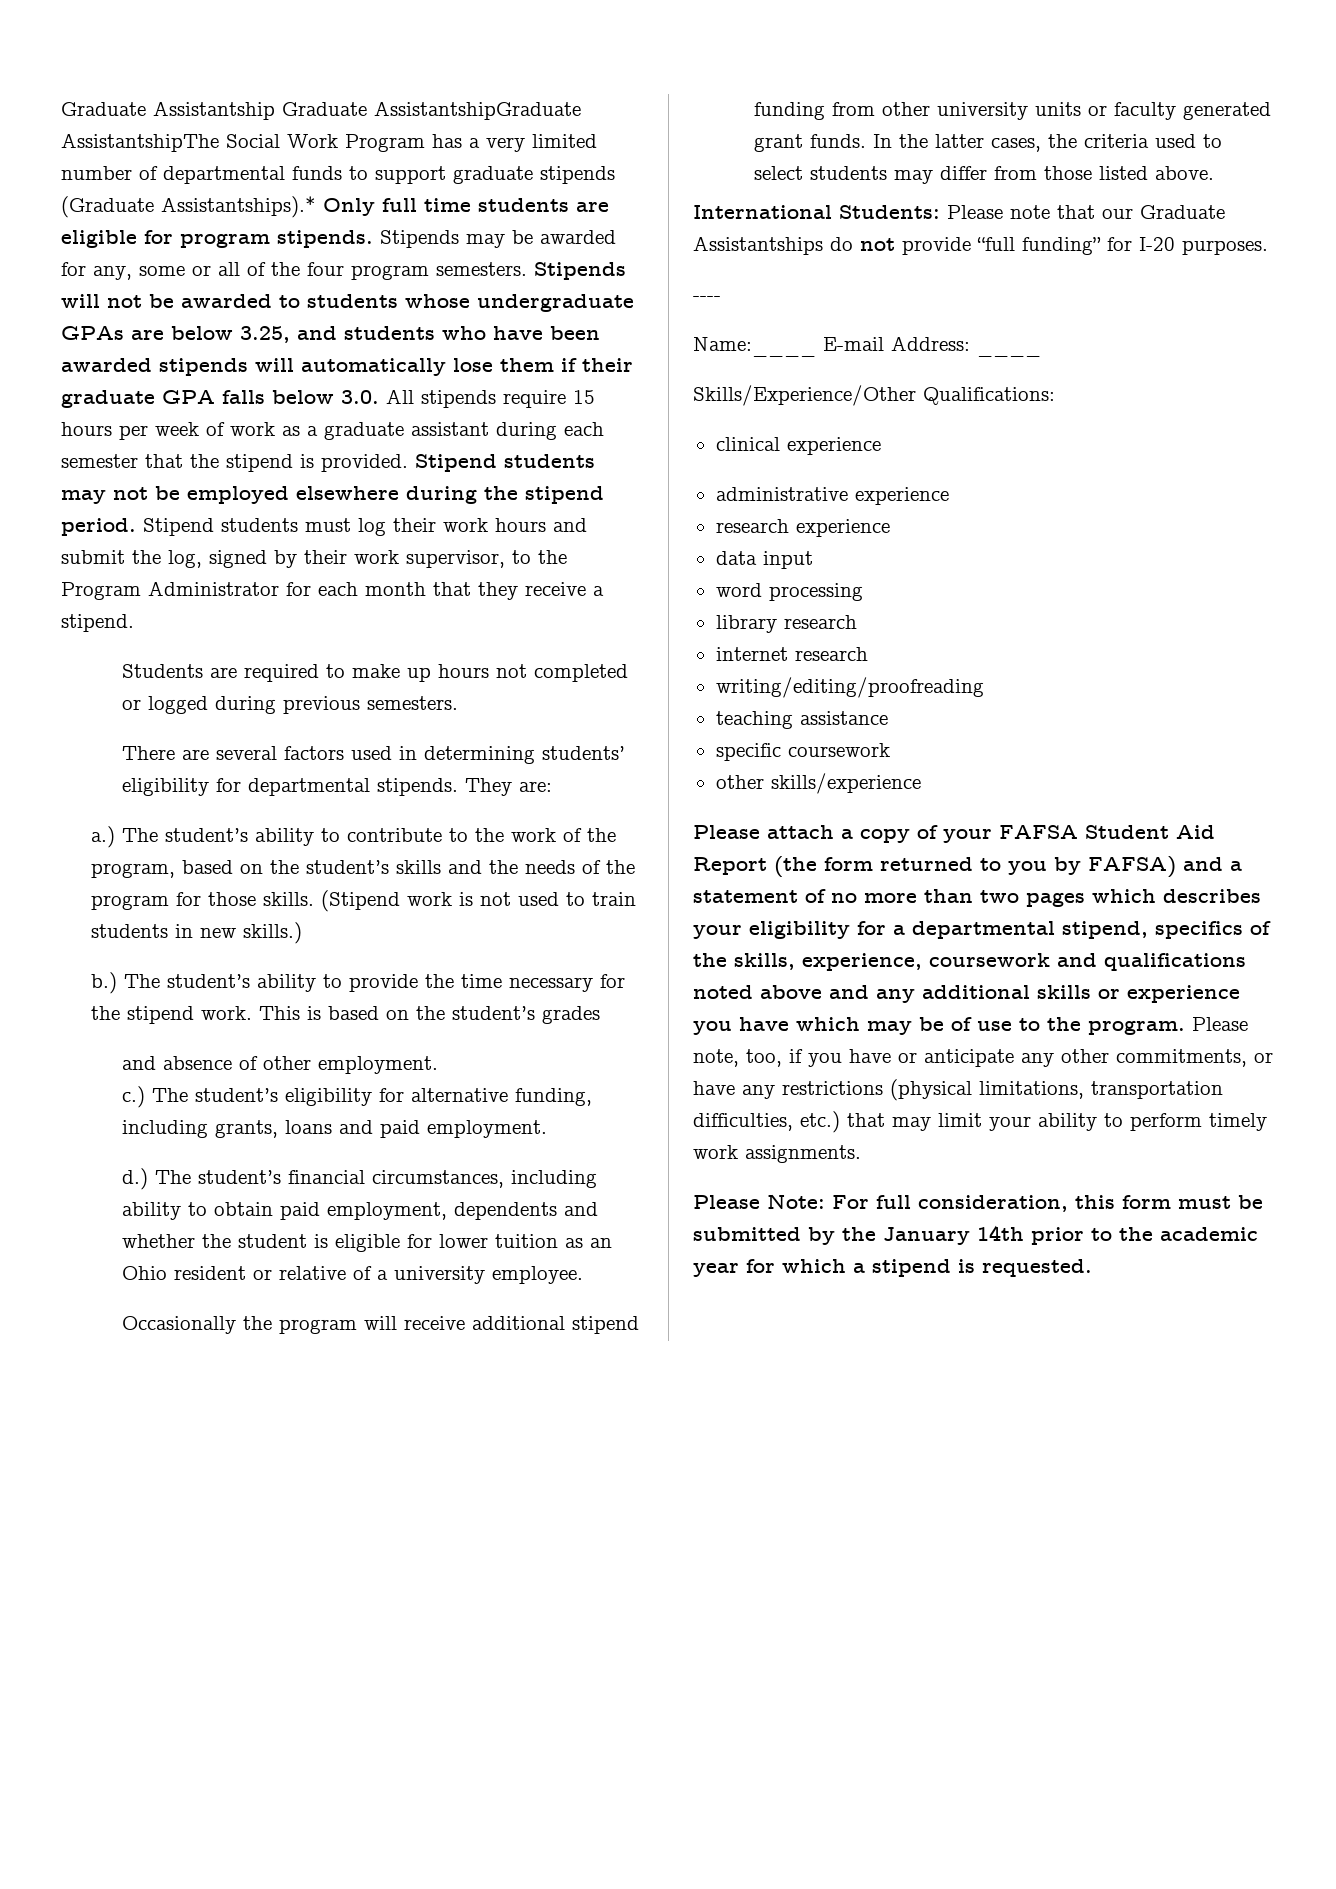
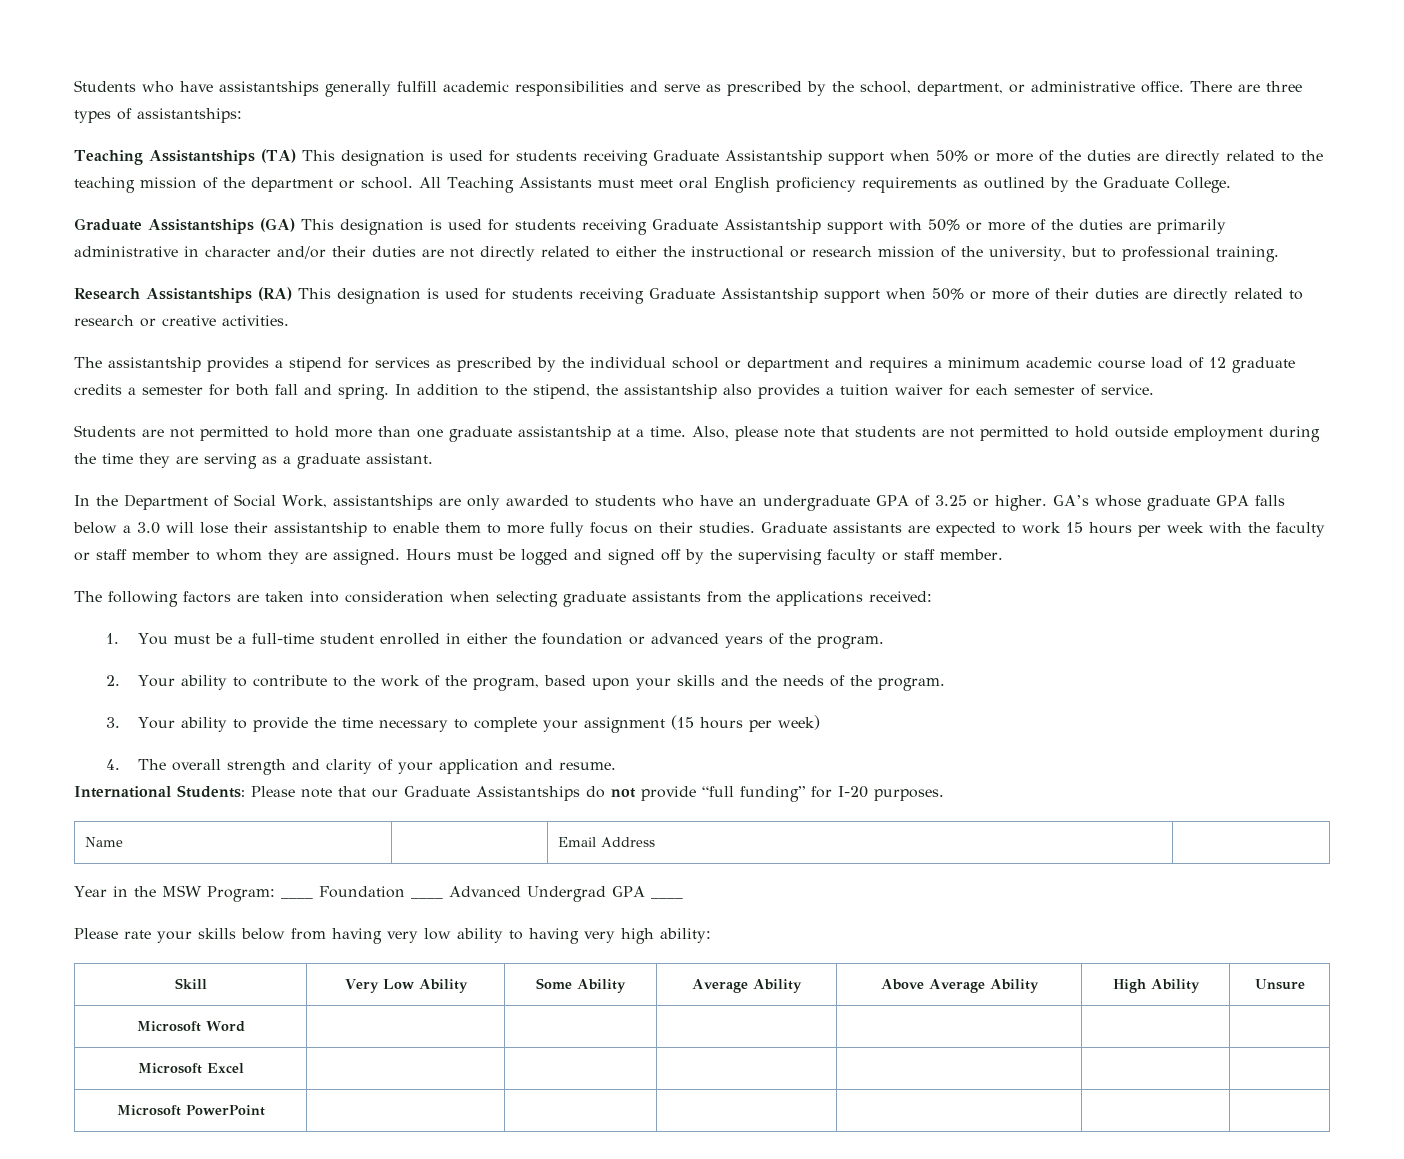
- Graduate Assistantship Graduate AssistantshipGraduate AssistantshipThe Social Work Program has a very limited number of departmental funds to support graduate stipends (Graduate Assistantships).* Only full time students are eligible for program stipends. Stipends may be awarded for any, some or all of the four program semesters. Stipends will not be awarded to students whose undergraduate GPAs are below 3.25, and students who have been awarded stipends will automatically lose them if their graduate GPA falls below 3.0. All stipends require 15 hours per week of work as a graduate assistant during each semester that the stipend is provided. Stipend students may not be employed elsewhere during the stipend period. Stipend students must log their work hours and submit the log, signed by their work supervisor, to the Program Administrator for each month that they receive a stipend.
- Students are required to make up hours not completed or logged during previous semesters.
- There are several factors used in determining students’ eligibility for departmental stipends. They are:
- a.) The student’s ability to contribute to the work of the program, based on the student’s skills and the needs of the program for those skills. (Stipend work is not used to train students in new skills.)
- b.) The student’s ability to provide the time necessary for the stipend work. This is based on the student’s grades
- and absence of other employment.
- c.) The student’s eligibility for alternative funding, including grants, loans and paid employment.
- d.) The student’s financial circumstances, including ability to obtain paid employment, dependents and whether the student is eligible for lower tuition as an Ohio resident or relative of a university employee.
- Occasionally the program will receive additional stipend funding from other university units or faculty generated grant funds. In the latter cases, the criteria used to select students may differ from those listed above.
+ Students who have assistantships generally fulfill academic responsibilities and serve as prescribed by the school, department, or administrative office. There are three types of assistantships:
+ Teaching Assistantships (TA) This designation is used for students receiving Graduate Assistantship support when 50% or more of the duties are directly related to the teaching mission of the department or school. All Teaching Assistants must meet oral English proficiency requirements as outlined by the Graduate College.
+ Graduate Assistantships (GA) This designation is used for students receiving Graduate Assistantship support with 50% or more of the duties are primarily administrative in character and/or their duties are not directly related to either the instructional or research mission of the university, but to professional training.
+ Research Assistantships (RA) This designation is used for students receiving Graduate Assistantship support when 50% or more of their duties are directly related to research or creative activities.
+ The assistantship provides a stipend for services as prescribed by the individual school or department and requires a minimum academic course load of 12 graduate credits a semester for both fall and spring. In addition to the stipend, the assistantship also provides a tuition waiver for each semester of service.
+ Students are not permitted to hold more than one graduate assistantship at a time. Also, please note that students are not permitted to hold outside employment during the time they are serving as a graduate assistant.
+ In the Department of Social Work, assistantships are only awarded to students who have an undergraduate GPA of 3.25 or higher. GA’s whose graduate GPA falls below a 3.0 will lose their assistantship to enable them to more fully focus on their studies. Graduate assistants are expected to work 15 hours per week with the faculty or staff member to whom they are assigned. Hours must be logged and signed off by the supervising faculty or staff member.
+ The following factors are taken into consideration when selecting graduate assistants from the applications received:
+ 1. You must be a full-time student enrolled in either the foundation or advanced years of the program.
+ 2. Your ability to contribute to the work of the program, based upon your skills and the needs of the program.
+ 3. Your ability to provide the time necessary to complete your assignment (15 hours per week)
+ 4. The overall strength and clarity of your application and resume.
- ----
- Name:____ E-mail Address: ____
- Skills/Experience/Other Qualifications:
- clinical experience
- administrative experience
- research experience
- data input
- word processing
- library research
- internet research
- writing/editing/proofreading
- teaching assistance
- specific coursework
- other skills/experience
- Please attach a copy of your FAFSA Student Aid Report (the form returned to you by FAFSA) and a statement of no more than two pages which describes your eligibility for a departmental stipend, specifics of the skills, experience, coursework and qualifications noted above and any additional skills or experience you have which may be of use to the program. Please note, too, if you have or anticipate any other commitments, or have any restrictions (physical limitations, transportation difficulties, etc.) that may limit your ability to perform timely work assignments.
- Please Note: For full consideration, this form must be submitted by the January 14th prior to the academic year for which a stipend is requested.
+ Name | | Email Address |
+ Year in the MSW Program: ____ Foundation ____ Advanced Undergrad GPA ____
+ Please rate your skills below from having very low ability to having very high ability:
+ Skill | Very Low Ability | Some Ability | Average Ability | Above Average Ability | High Ability | Unsure
+ Microsoft Word | | | | | |
+ Microsoft Excel | | | | | |
+ Microsoft PowerPoint | | | | | |

